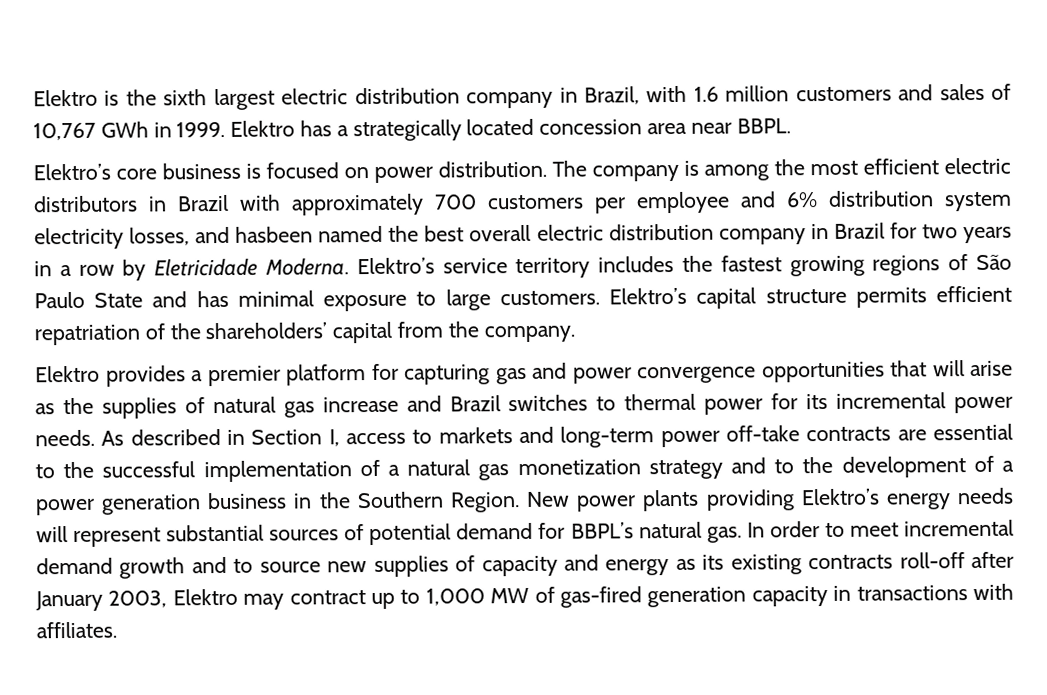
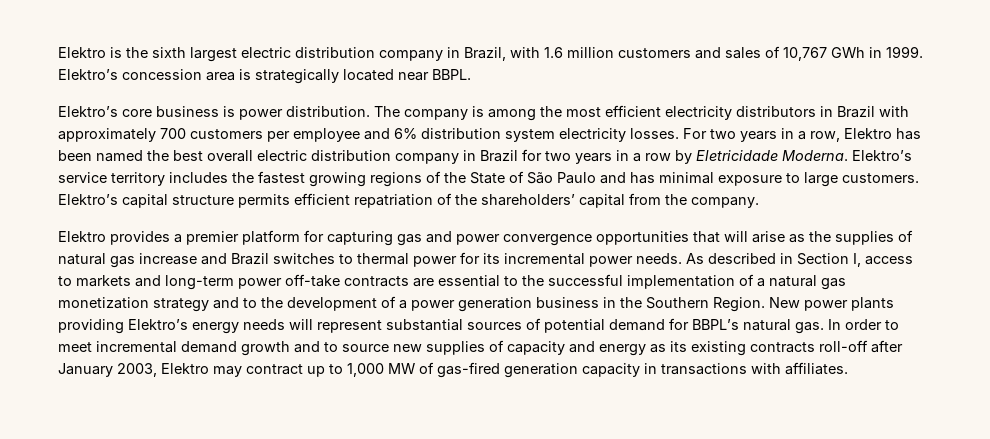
- Elektro has a strategically located concession area near BBPL.
+ Elektro’s concession area is strategically located near BBPL.
- Elektro’s core business is focused on power distribution.
+ Elektro’s core business is power distribution.
- The company is among the most efficient electric distributors in Brazil with approximately 700 customers per employee and 6% distribution system electricity losses, and hasbeen named the best overall electric distribution company in Brazil for two years in a row by Eletricidade Moderna.
+ The company is among the most efficient electricity distributors in Brazil with approximately 700 customers per employee and 6% distribution system electricity losses. For two years in a row, Elektro has been named the best overall electric distribution company in Brazil for two years in a row by Eletricidade Moderna.
- Elektro’s service territory includes the fastest growing regions of São Paulo State and has minimal exposure to large customers.
+ Elektro’s service territory includes the fastest growing regions of the State of São Paulo and has minimal exposure to large customers.

